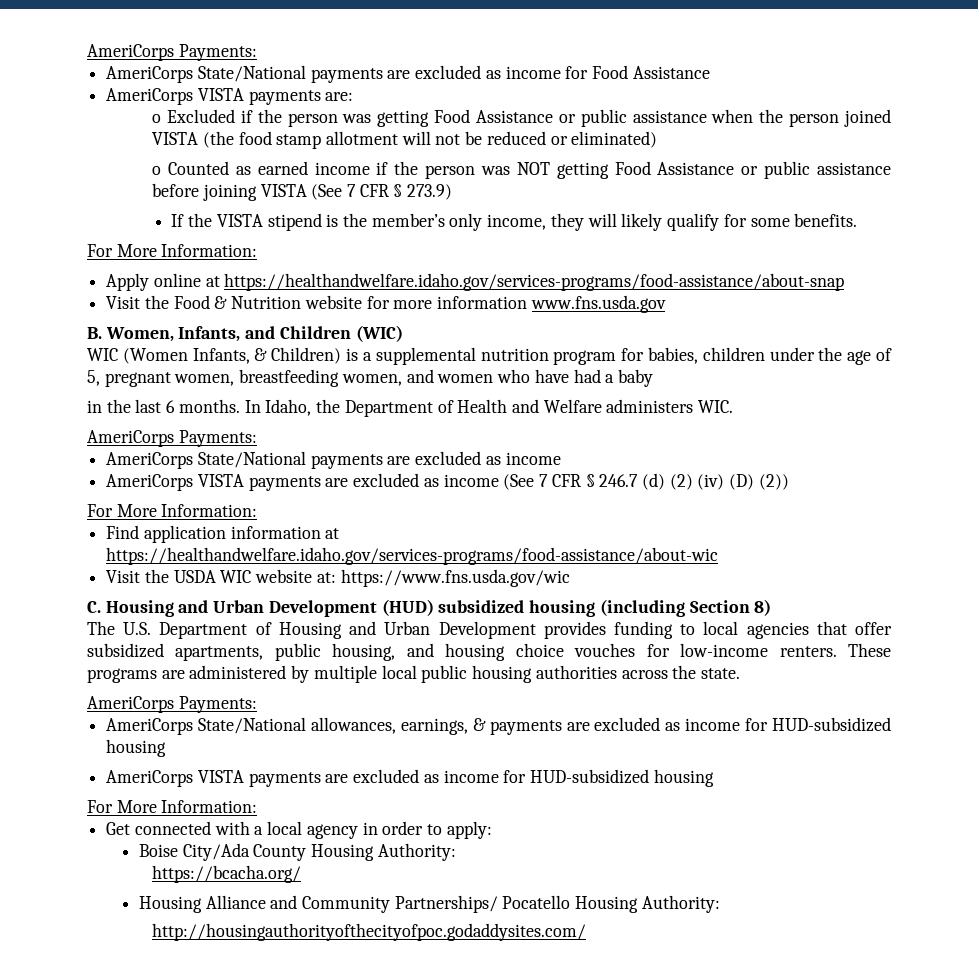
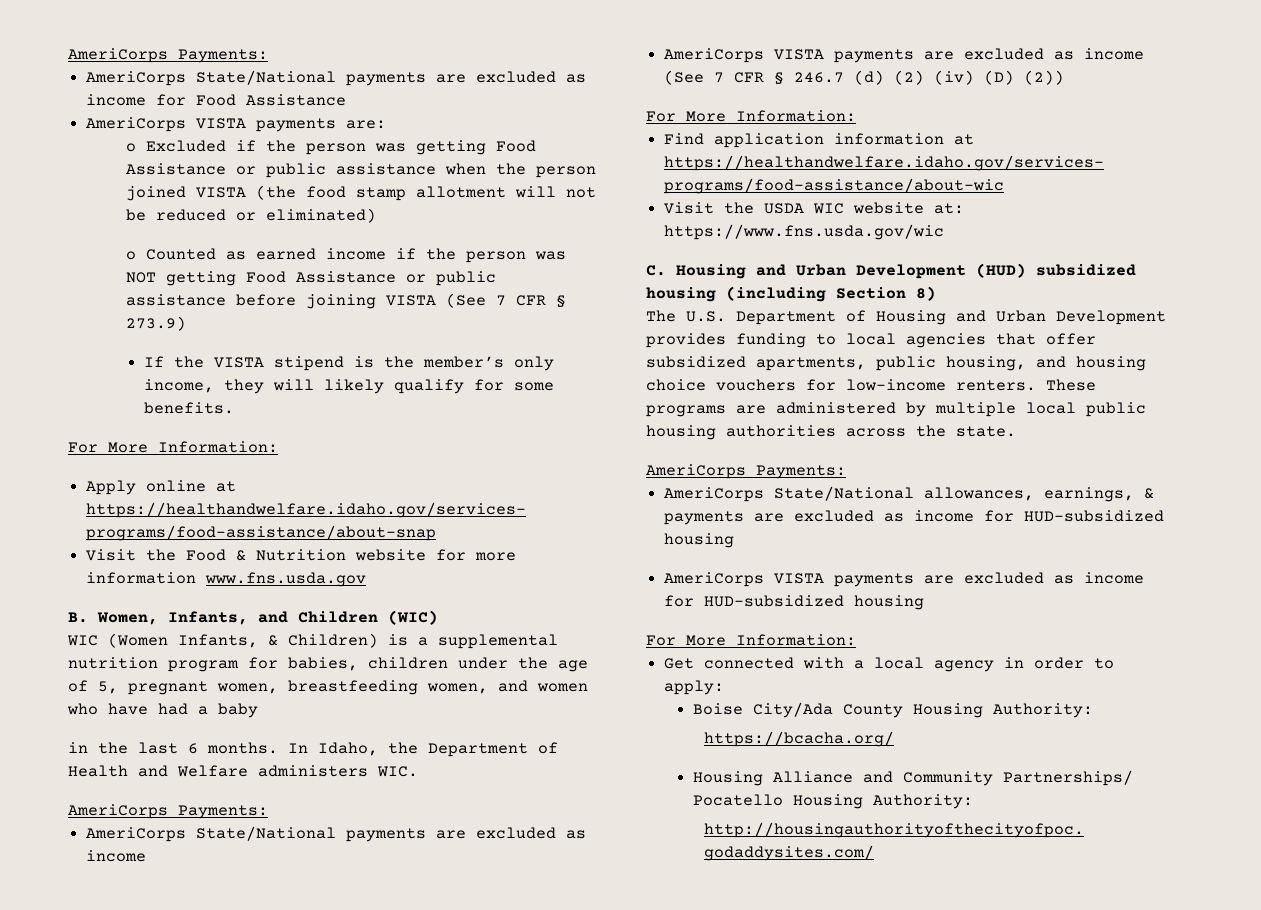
- The U.S. Department of Housing and Urban Development provides funding to local agencies that offer subsidized apartments, public housing, and housing choice vouches for low-income renters.
+ The U.S. Department of Housing and Urban Development provides funding to local agencies that offer subsidized apartments, public housing, and housing choice vouchers for low-income renters.

